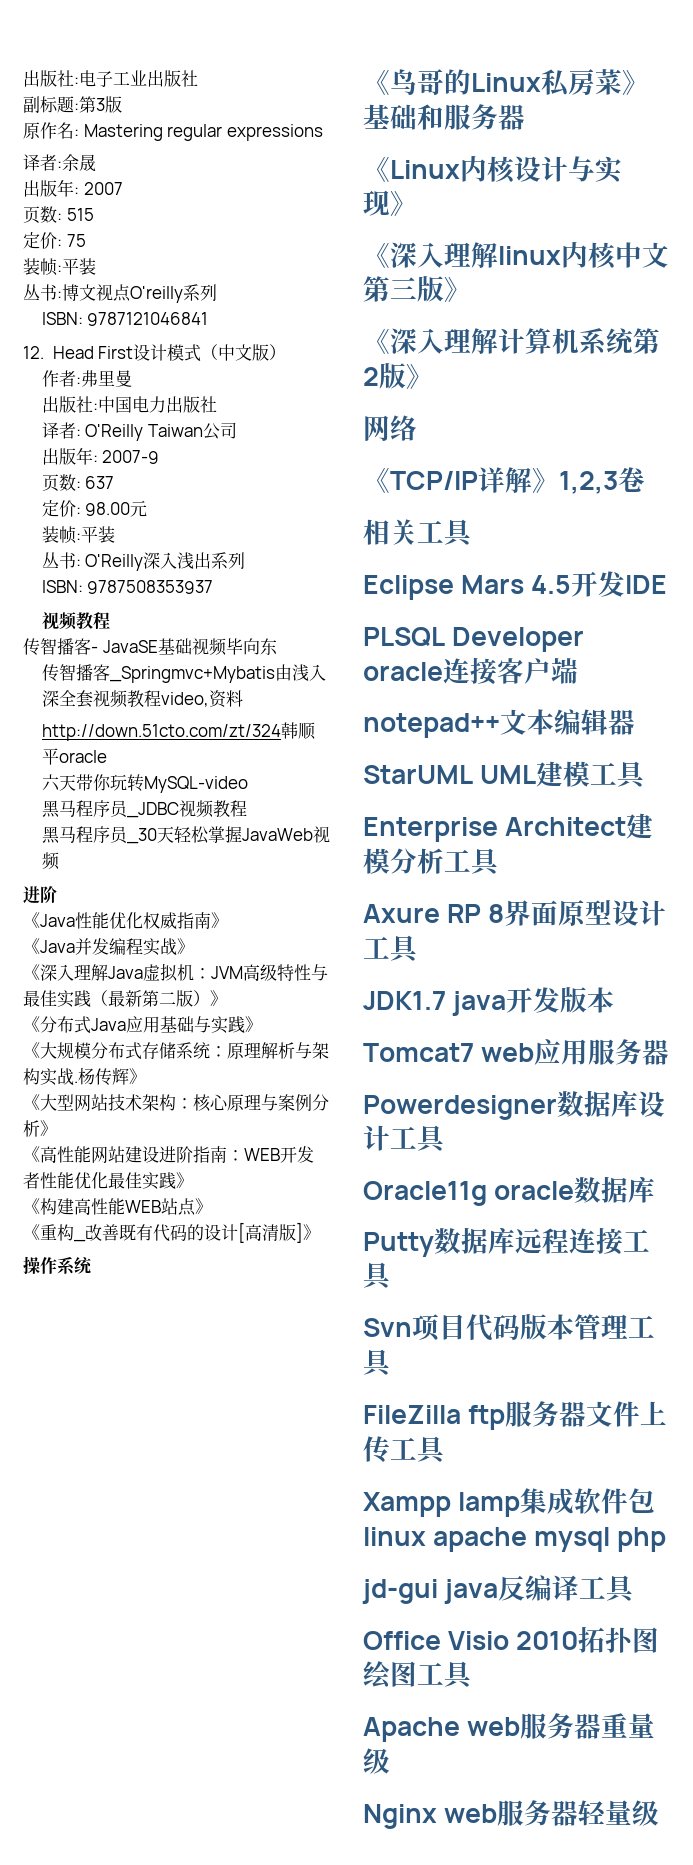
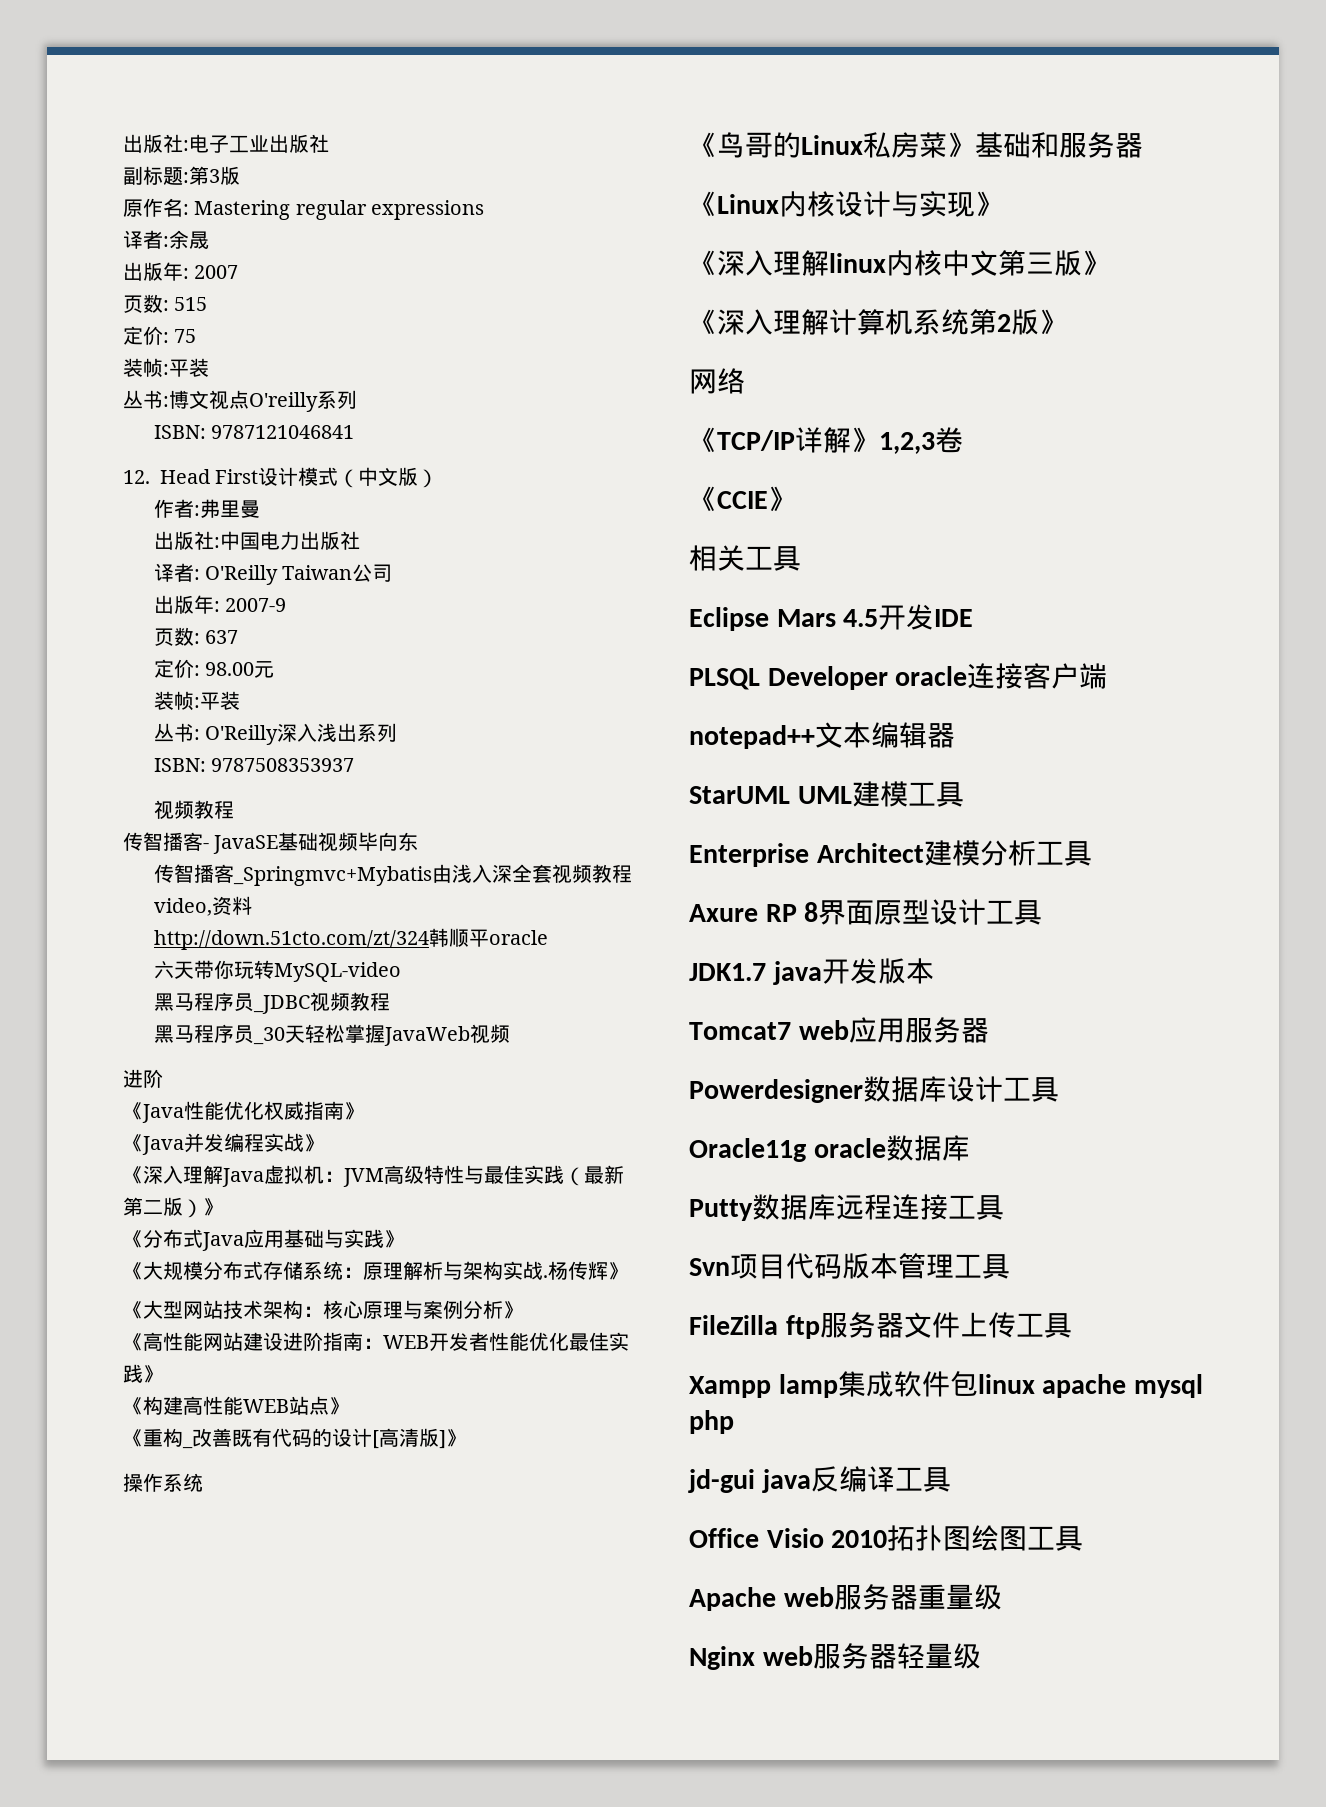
+ 《CCIE》

